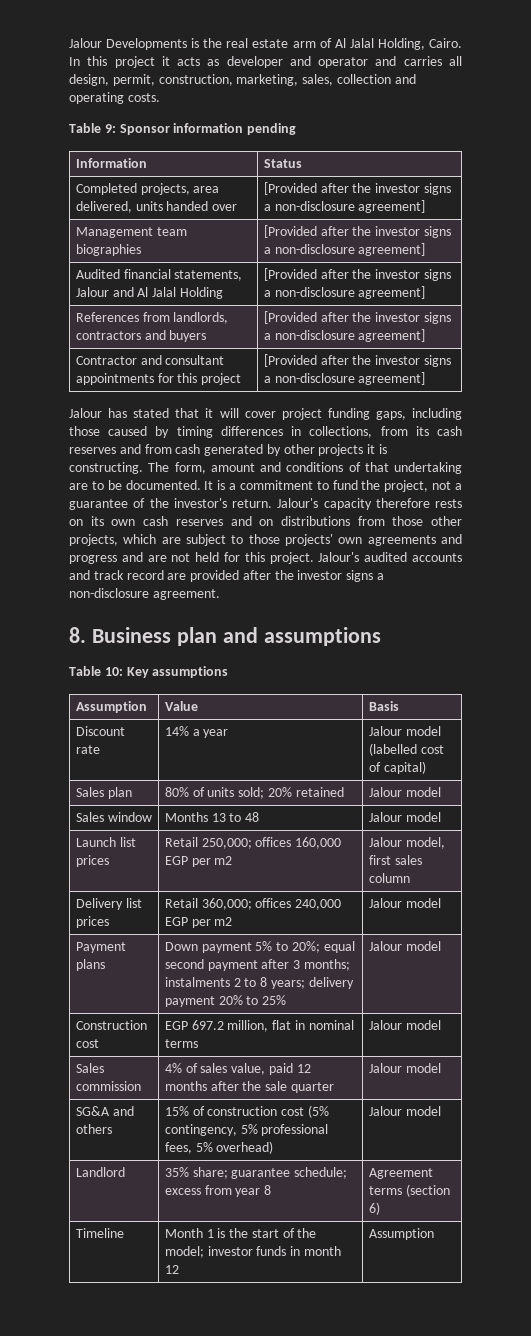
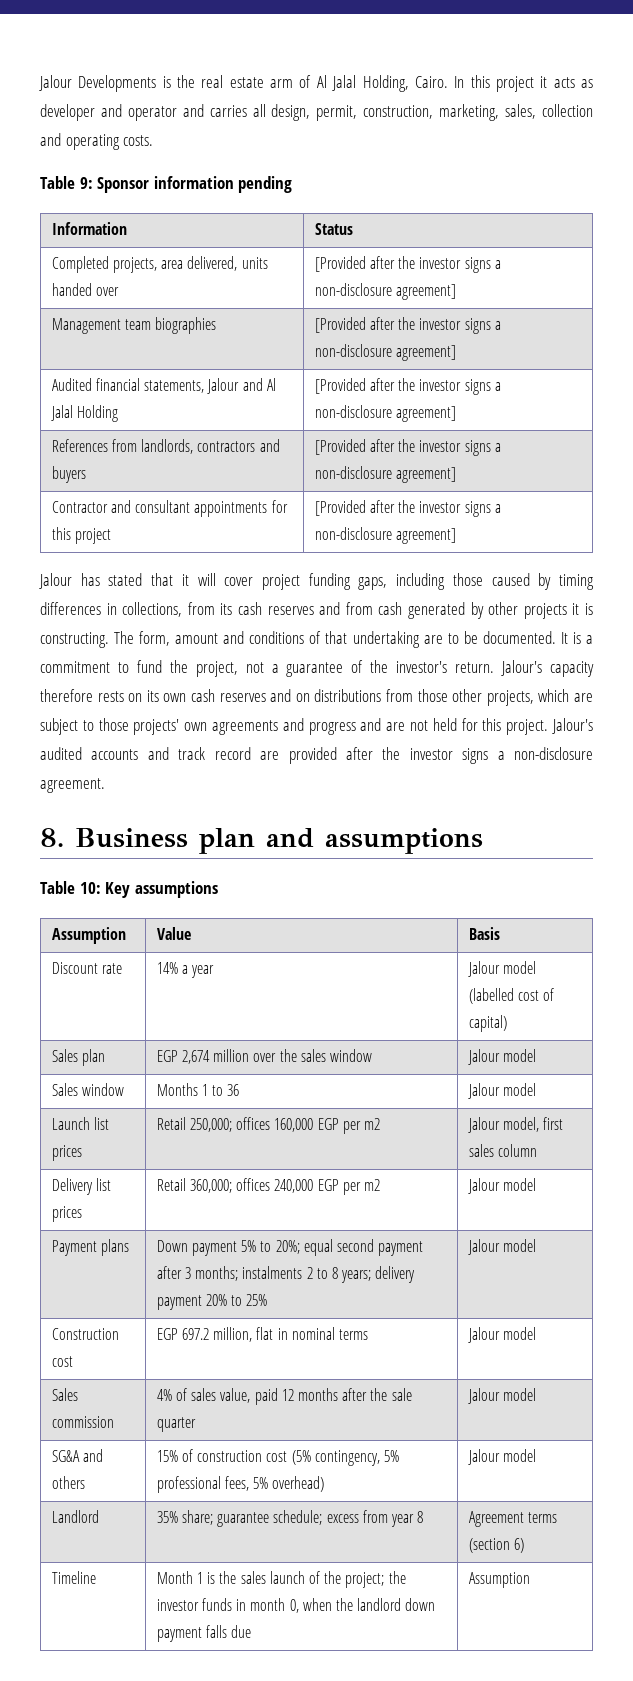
- Sales plan | 80% of units sold; 20% retained | Jalour model
+ Sales plan | EGP 2,674 million over the sales window | Jalour model
- Sales window | Months 13 to 48 | Jalour model
+ Sales window | Months 1 to 36 | Jalour model
- Timeline | Month 1 is the start of the model; investor funds in month 12 | Assumption
+ Timeline | Month 1 is the sales launch of the project; the investor funds in month 0, when the landlord down payment falls due | Assumption

